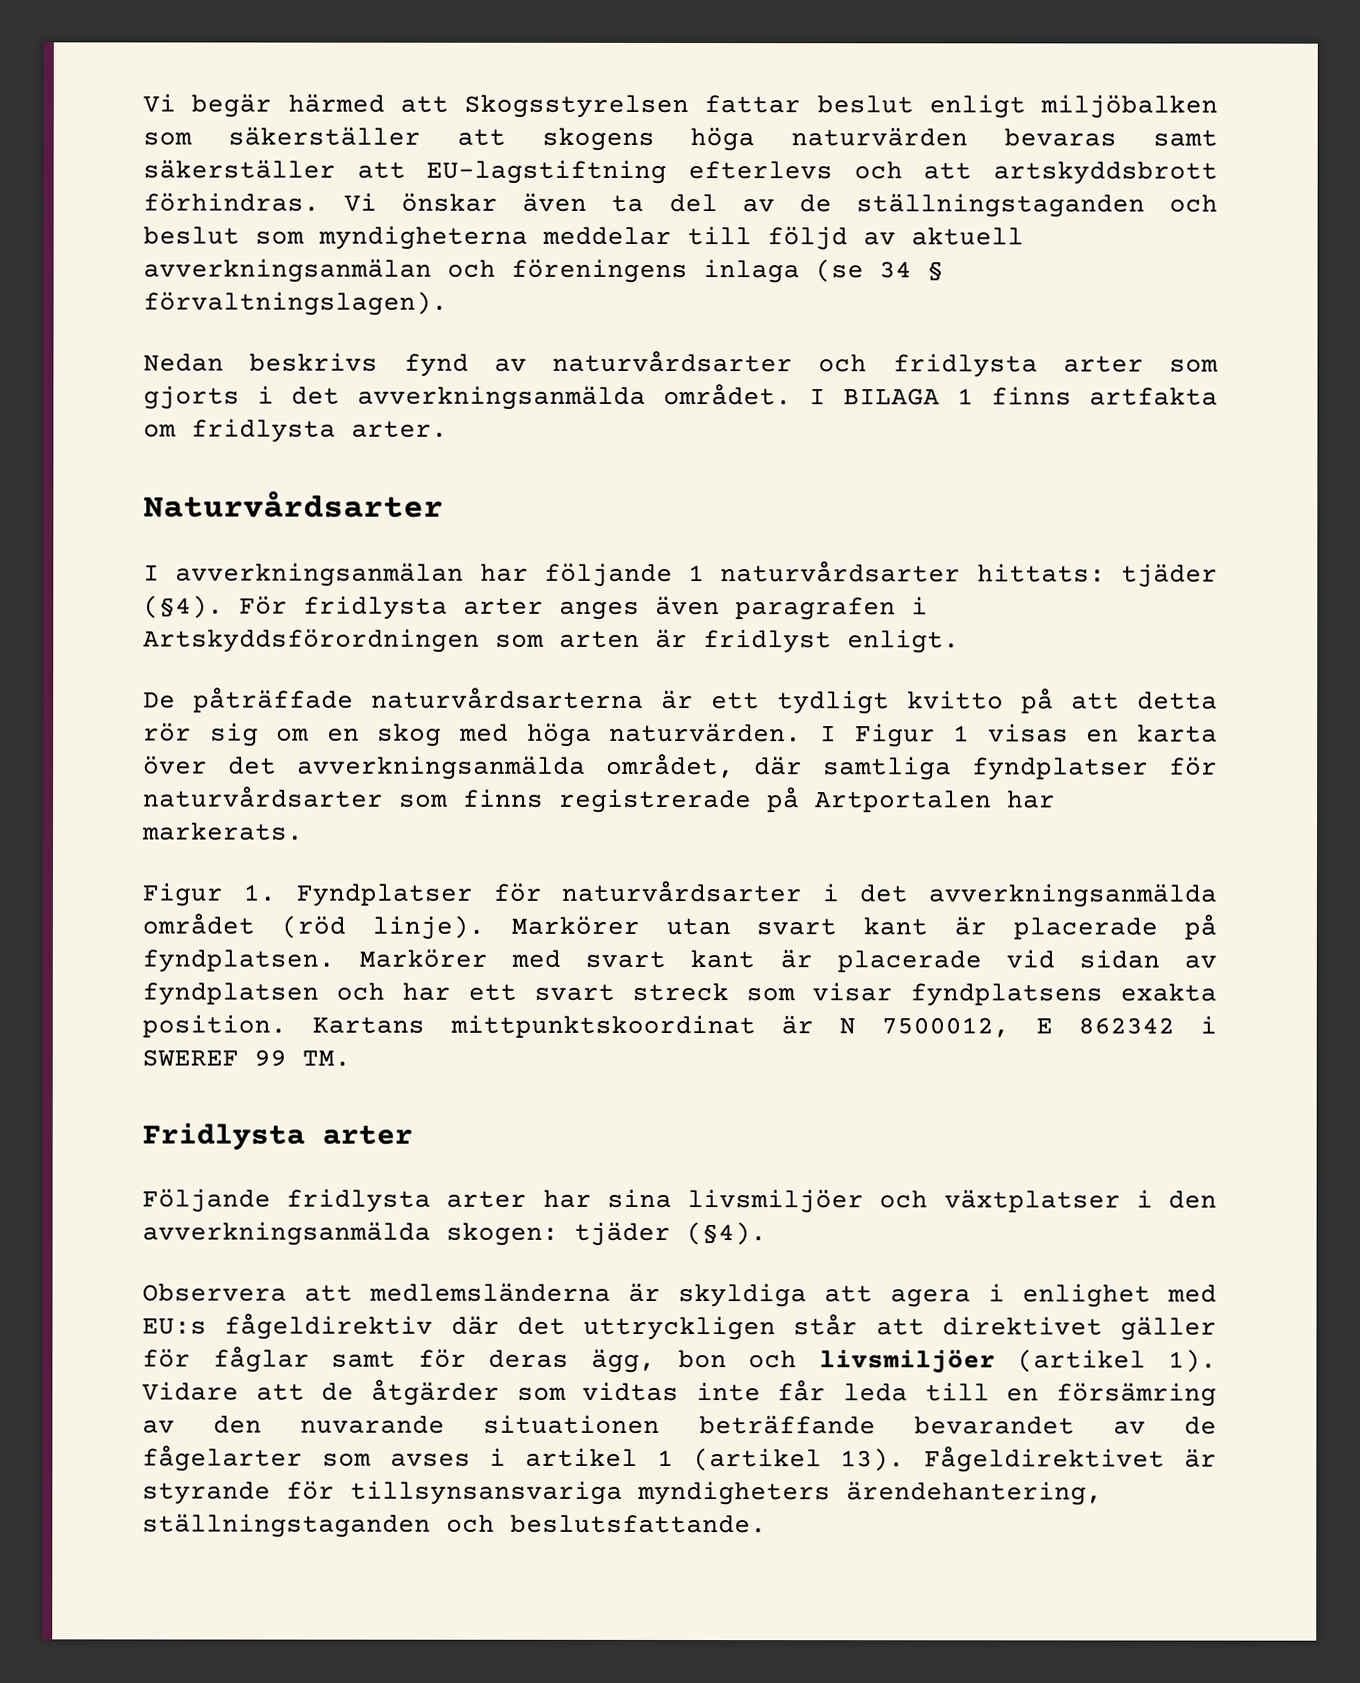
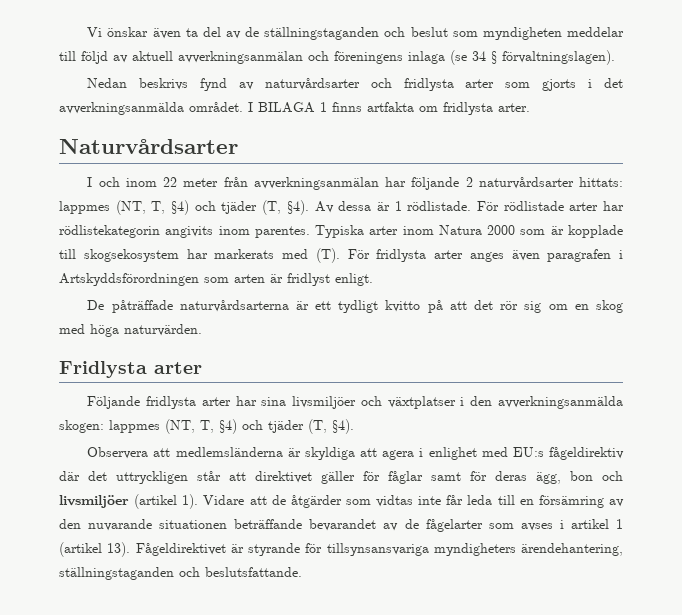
- Vi begär härmed att Skogsstyrelsen fattar beslut enligt miljöbalken som säkerställer att skogens höga naturvärden bevaras samt säkerställer att EU-lagstiftning efterlevs och att artskyddsbrott förhindras. Vi önskar även ta del av de ställningstaganden och beslut som myndigheterna meddelar till följd av aktuell avverkningsanmälan och föreningens inlaga (se 34 § förvaltningslagen).
+ Vi önskar även ta del av de ställningstaganden och beslut som myndigheten meddelar till följd av aktuell avverkningsanmälan och föreningens inlaga (se 34 § förvaltningslagen).
- I avverkningsanmälan har följande 1 naturvårdsarter hittats: tjäder (§4). För fridlysta arter anges även paragrafen i Artskyddsförordningen som arten är fridlyst enligt.
+ I och inom 22 meter från avverkningsanmälan har följande 2 naturvårdsarter hittats: lappmes (NT, T, §4) och tjäder (T, §4). Av dessa är 1 rödlistade. För rödlistade arter har rödlistekategorin angivits inom parentes. Typiska arter inom Natura 2000 som är kopplade till skogsekosystem har markerats med (T). För fridlysta arter anges även paragrafen i Artskyddsförordningen som arten är fridlyst enligt.
- De påträffade naturvårdsarterna är ett tydligt kvitto på att detta rör sig om en skog med höga naturvärden. I Figur 1 visas en karta över det avverkningsanmälda området, där samtliga fyndplatser för naturvårdsarter som finns registrerade på Artportalen har markerats.
- Figur 1. Fyndplatser för naturvårdsarter i det avverkningsanmälda området (röd linje). Markörer utan svart kant är placerade på fyndplatsen. Markörer med svart kant är placerade vid sidan av fyndplatsen och har ett svart streck som visar fyndplatsens exakta position. Kartans mittpunktskoordinat är N 7500012, E 862342 i SWEREF 99 TM.
+ De påträffade naturvårdsarterna är ett tydligt kvitto på att det rör sig om en skog med höga naturvärden.
- Följande fridlysta arter har sina livsmiljöer och växtplatser i den avverkningsanmälda skogen: tjäder (§4).
+ Följande fridlysta arter har sina livsmiljöer och växtplatser i den avverkningsanmälda skogen: lappmes (NT, T, §4) och tjäder (T, §4).

